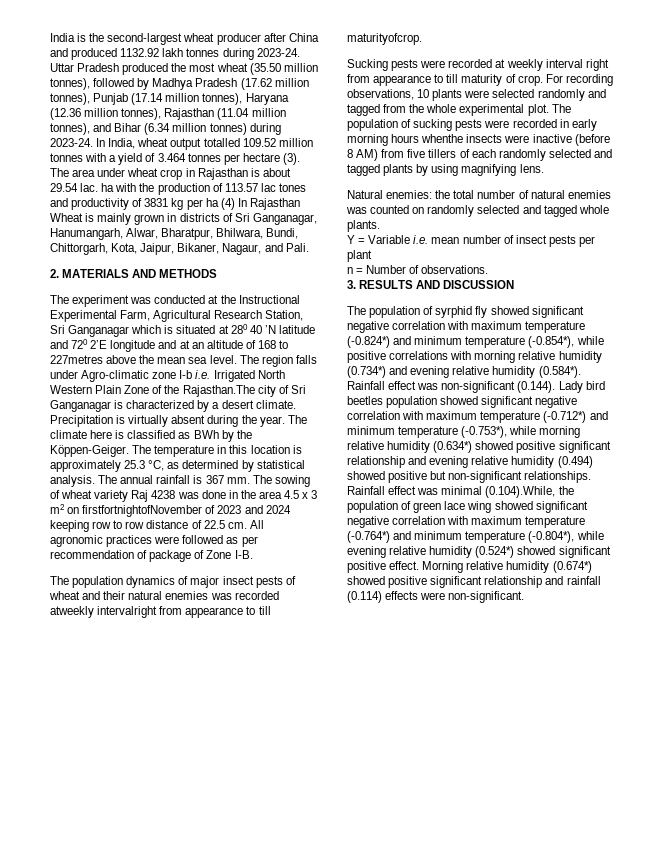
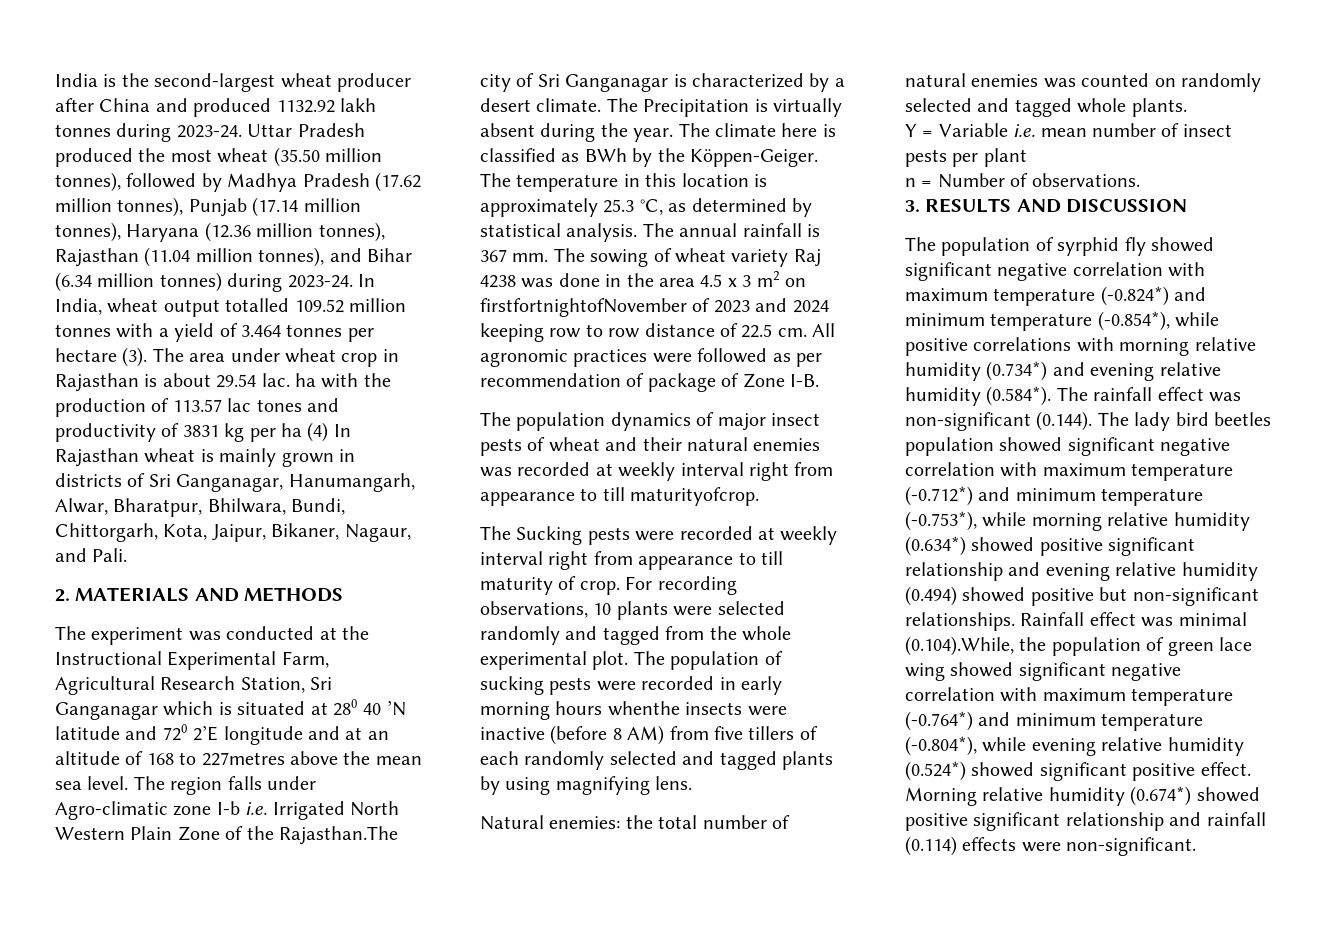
- The area under wheat crop in Rajasthan is about 29.54 lac. ha with the production of 113.57 lac tones and productivity of 3831 kg per ha (4) In Rajasthan Wheat is mainly grown in districts of Sri Ganganagar, Hanumangarh, Alwar, Bharatpur, Bhilwara, Bundi, Chittorgarh, Kota, Jaipur, Bikaner, Nagaur, and Pali.
+ The area under wheat crop in Rajasthan is about 29.54 lac. ha with the production of 113.57 lac tones and productivity of 3831 kg per ha (4) In Rajasthan wheat is mainly grown in districts of Sri Ganganagar, Hanumangarh, Alwar, Bharatpur, Bhilwara, Bundi, Chittorgarh, Kota, Jaipur, Bikaner, Nagaur, and Pali.
- Precipitation is virtually absent during the year.
+ The Precipitation is virtually absent during the year.
- The population dynamics of major insect pests of wheat and their natural enemies was recorded atweekly intervalright from appearance to till maturityofcrop.
+ The population dynamics of major insect pests of wheat and their natural enemies was recorded at weekly interval right from appearance to till maturityofcrop.
- Sucking pests were recorded at weekly interval right from appearance to till maturity of crop.
+ The Sucking pests were recorded at weekly interval right from appearance to till maturity of crop.
- The population of syrphid fly showed significant negative correlation with maximum temperature (-0.824*) and minimum temperature (-0.854*), while positive correlations with morning relative humidity (0.734*) and evening relative humidity (0.584*). Rainfall effect was non-significant (0.144). Lady bird beetles population showed significant negative correlation with maximum temperature (-0.712*) and minimum temperature (-0.753*), while morning relative humidity (0.634*) showed positive significant relationship and evening relative humidity (0.494) showed positive but non-significant relationships.
+ The population of syrphid fly showed significant negative correlation with maximum temperature (-0.824*) and minimum temperature (-0.854*), while positive correlations with morning relative humidity (0.734*) and evening relative humidity (0.584*). The rainfall effect was non-significant (0.144). The lady bird beetles population showed significant negative correlation with maximum temperature (-0.712*) and minimum temperature (-0.753*), while morning relative humidity (0.634*) showed positive significant relationship and evening relative humidity (0.494) showed positive but non-significant relationships.

